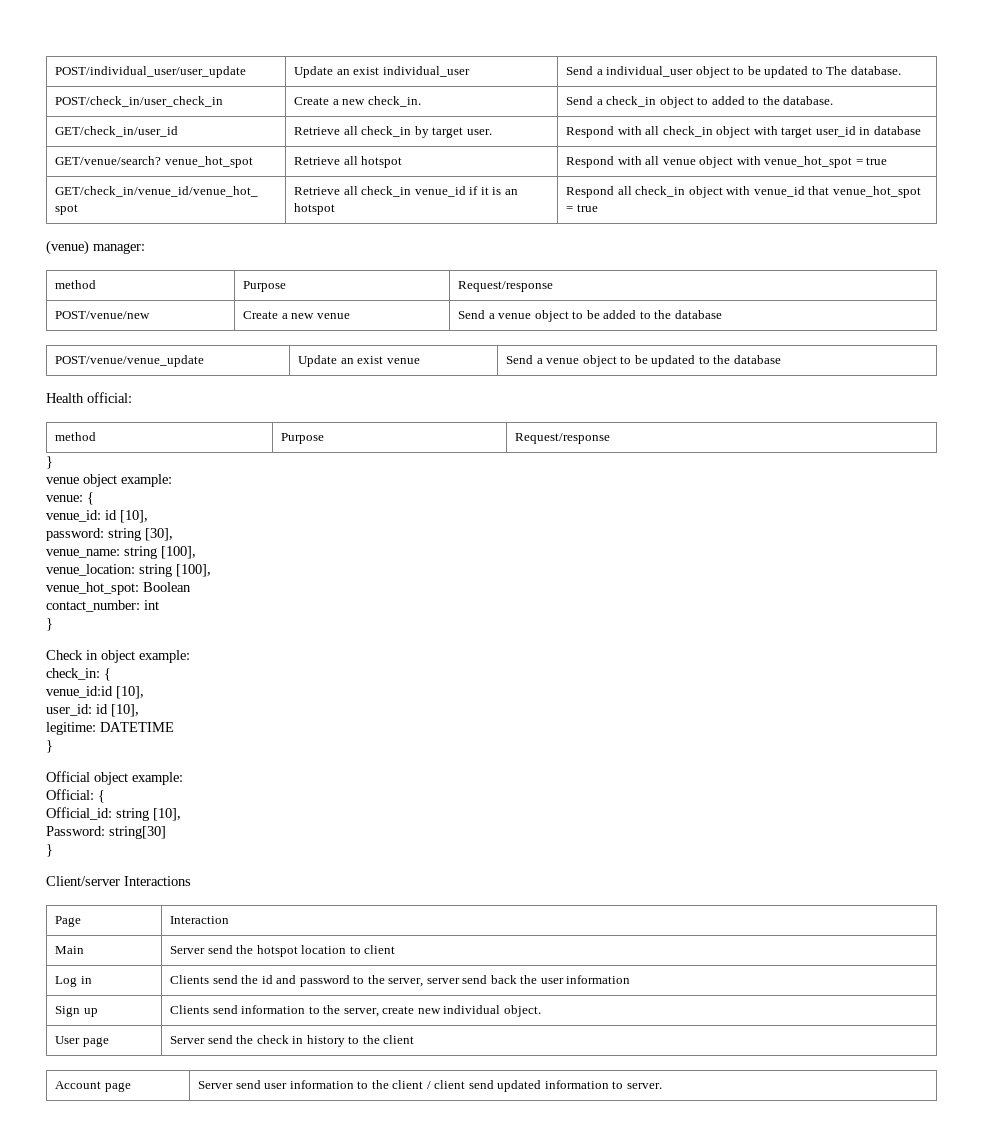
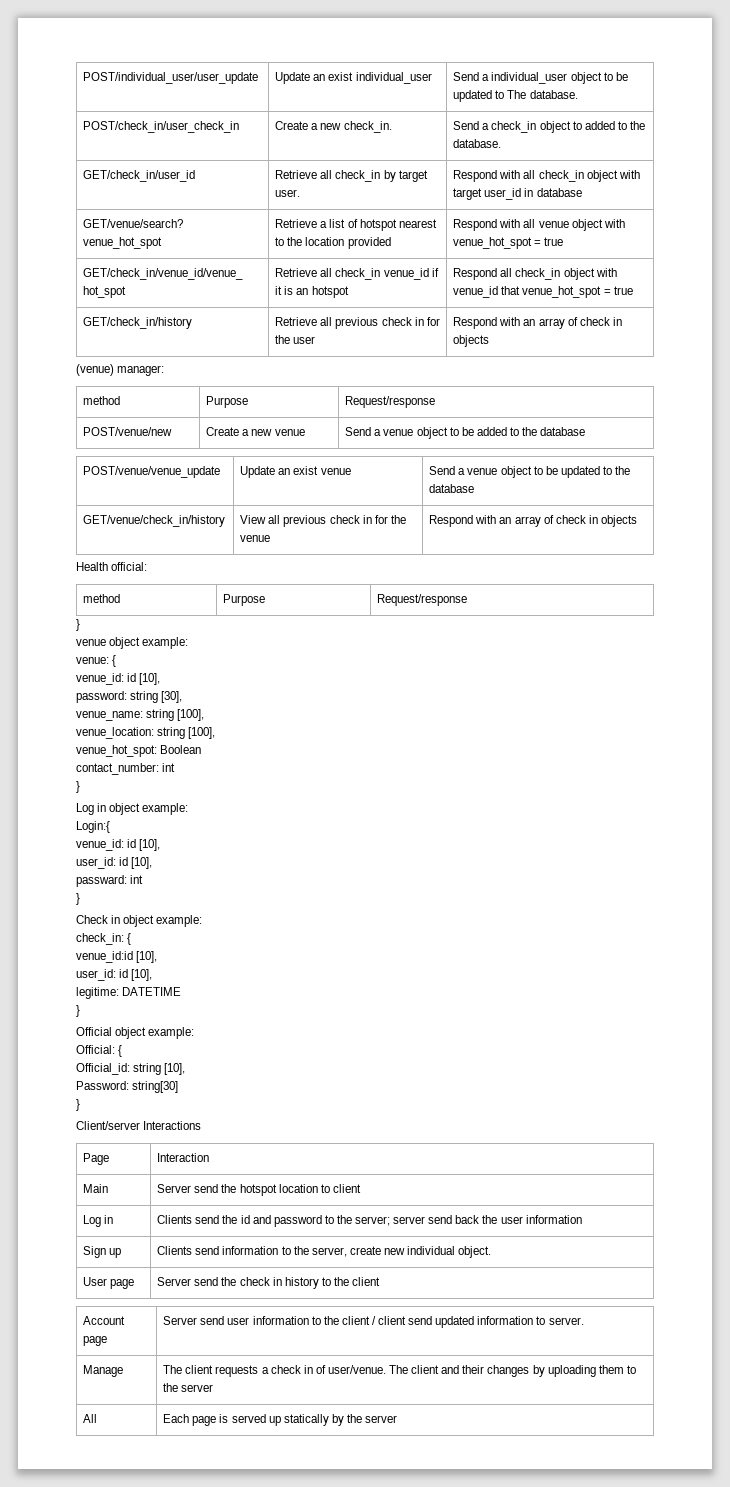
- GET/venue/search? venue_hot_spot | Retrieve all hotspot | Respond with all venue object with venue_hot_spot = true
+ GET/venue/search? venue_hot_spot | Retrieve a list of hotspot nearest to the location provided | Respond with all venue object with venue_hot_spot = true
+ GET/check_in/history | Retrieve all previous check in for the user | Respond with an array of check in objects
+ GET/venue/check_in/history | View all previous check in for the venue | Respond with an array of check in objects
+ Log in object example:
+ Login:{
+ venue_id: id [10],
+ user_id: id [10],
+ passward: int
+ }
- Log in | Clients send the id and password to the server, server send back the user information
+ Log in | Clients send the id and password to the server; server send back the user information
+ Manage | The client requests a check in of user/venue. The client and their changes by uploading them to the server
+ All | Each page is served up statically by the server

